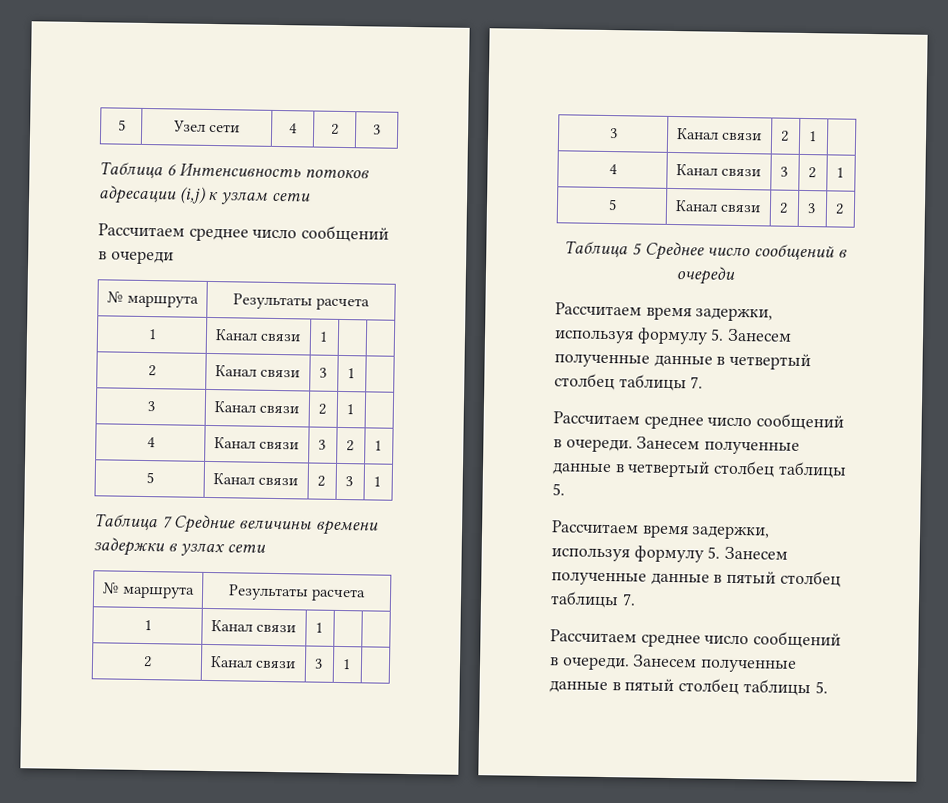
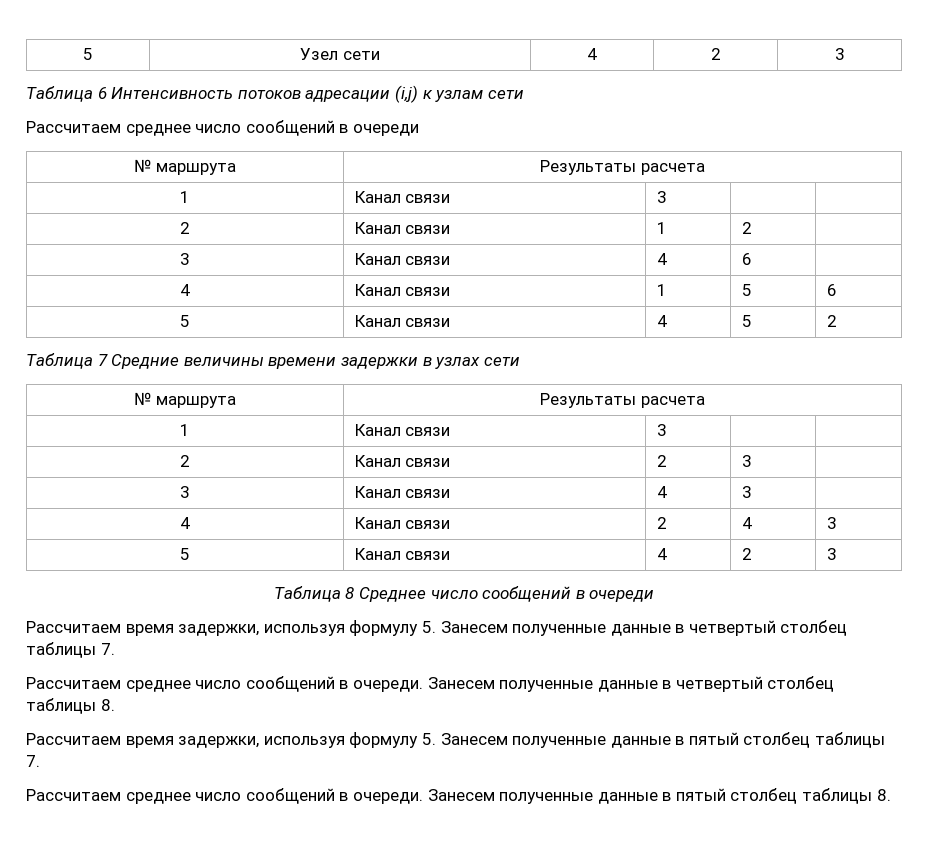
  Рассчитаем среднее число сообщений в очереди
  № маршрута | Результаты расчета
- 1 | Канал связи | 1 | |
- 2 | Канал связи | 3 | 1 |
- 3 | Канал связи | 2 | 1 |
- 4 | Канал связи | 3 | 2 | 1
- 5 | Канал связи | 2 | 3 | 1
+ 1 | Канал связи | 3 | |
+ 2 | Канал связи | 1 | 2 |
+ 3 | Канал связи | 4 | 6 |
+ 4 | Канал связи | 1 | 5 | 6
+ 5 | Канал связи | 4 | 5 | 2
  Таблица 7 Средние величины времени задержки в узлах сети
  № маршрута | Результаты расчета
- 1 | Канал связи | 1 | |
- 2 | Канал связи | 3 | 1 |
- 3 | Канал связи | 2 | 1 |
- 4 | Канал связи | 3 | 2 | 1
- 5 | Канал связи | 2 | 3 | 2
- Таблица 5 Среднее число сообщений в очереди
+ 1 | Канал связи | 3 | |
+ 2 | Канал связи | 2 | 3 |
+ 3 | Канал связи | 4 | 3 |
+ 4 | Канал связи | 2 | 4 | 3
+ 5 | Канал связи | 4 | 2 | 3
+ Таблица 8 Среднее число сообщений в очереди
- Занесем полученные данные в четвертый столбец таблицы 5.
+ Занесем полученные данные в четвертый столбец таблицы 8.
- Занесем полученные данные в пятый столбец таблицы 5.
+ Занесем полученные данные в пятый столбец таблицы 8.

